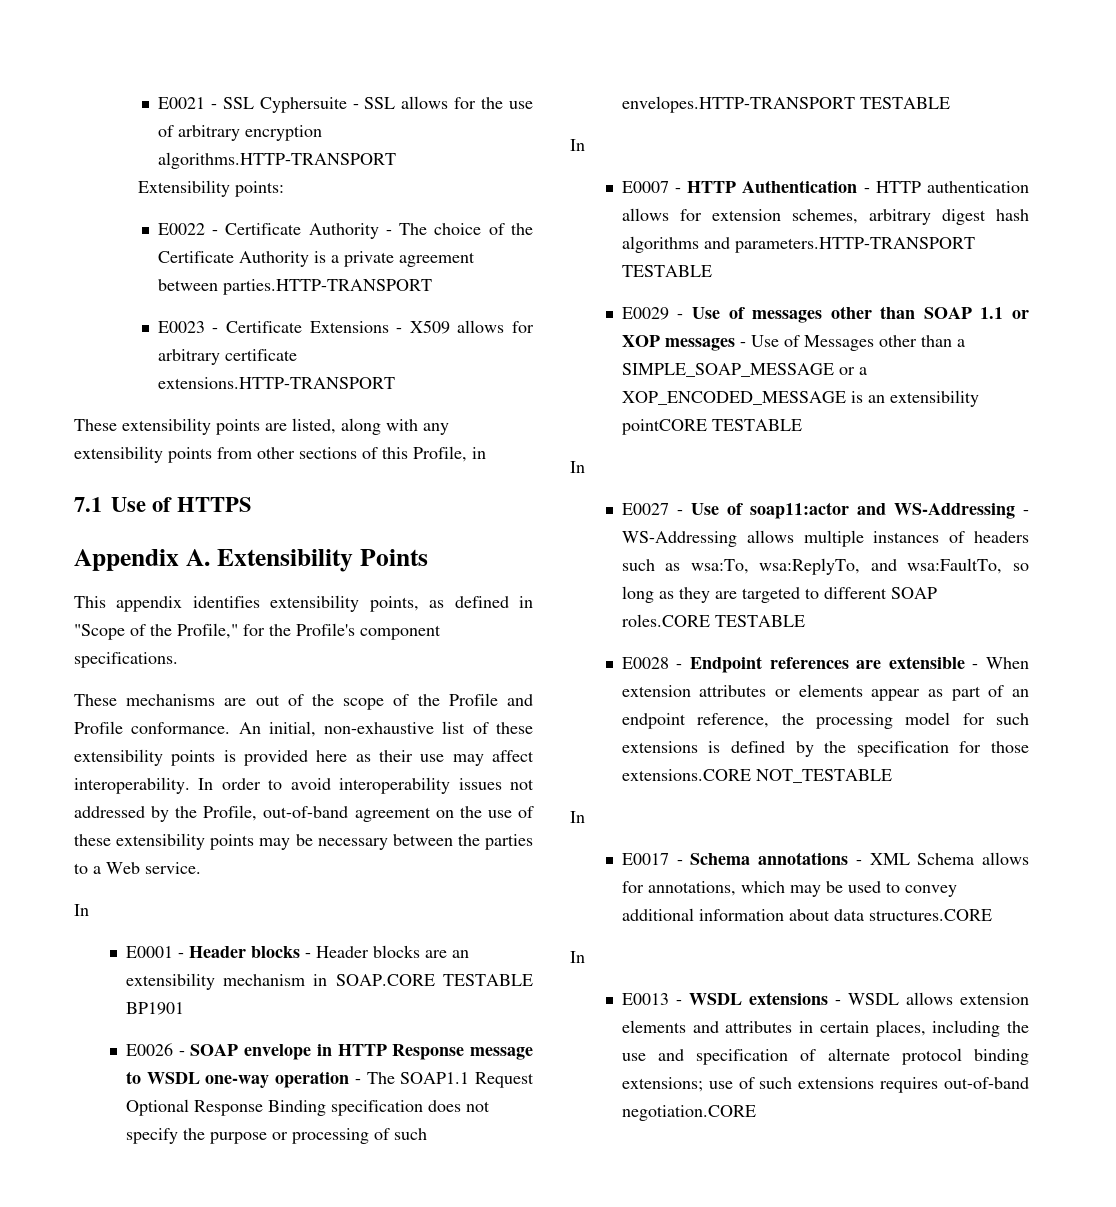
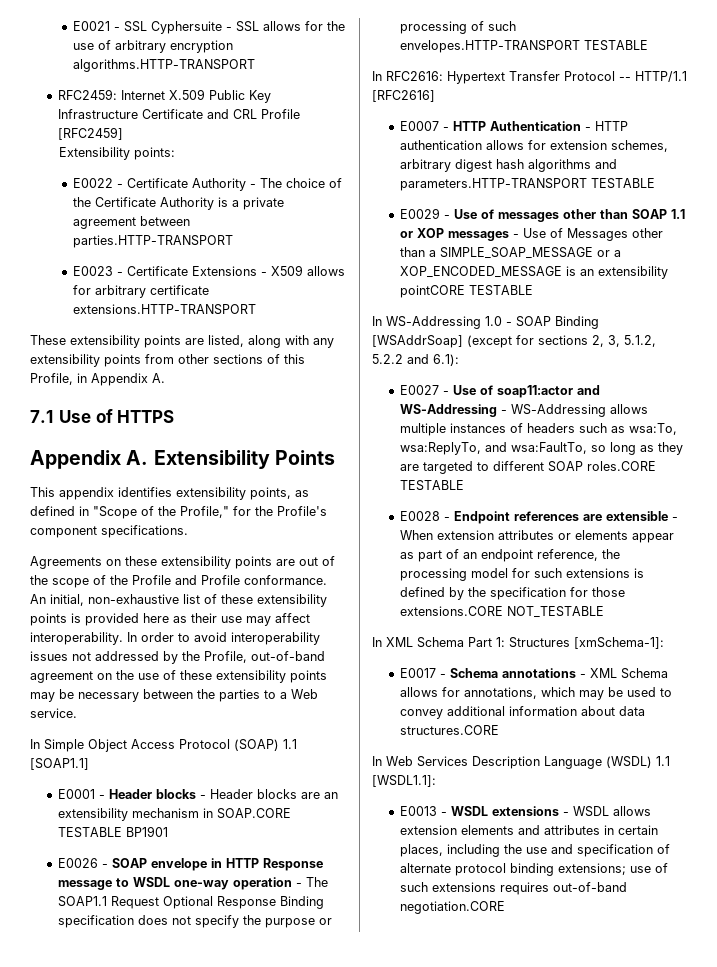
+ RFC2459: Internet X.509 Public Key Infrastructure Certificate and CRL Profile [RFC2459]
- These extensibility points are listed, along with any extensibility points from other sections of this Profile, in
+ These extensibility points are listed, along with any extensibility points from other sections of this Profile, in Appendix A.
- These mechanisms are out of the scope of the Profile and Profile conformance.
+ Agreements on these extensibility points are out of the scope of the Profile and Profile conformance.
  In order to avoid interoperability issues not addressed by the Profile, out-of-band agreement on the use of these extensibility points may be necessary between the parties to a Web service.
- In
+ In Simple Object Access Protocol (SOAP) 1.1 [SOAP1.1]
  E0026 - SOAP envelope in HTTP Response message to WSDL one-way operation - The SOAP1.1 Request Optional Response Binding specification does not specify the purpose or processing of such envelopes.HTTP-TRANSPORT TESTABLE
- In
+ In RFC2616: Hypertext Transfer Protocol -- HTTP/1.1 [RFC2616]
  E0029 - Use of messages other than SOAP 1.1 or XOP messages - Use of Messages other than a SIMPLE_SOAP_MESSAGE or a XOP_ENCODED_MESSAGE is an extensibility pointCORE TESTABLE
- In
+ In WS-Addressing 1.0 - SOAP Binding [WSAddrSoap] (except for sections 2, 3, 5.1.2, 5.2.2 and 6.1):
  E0028 - Endpoint references are extensible - When extension attributes or elements appear as part of an endpoint reference, the processing model for such extensions is defined by the specification for those extensions.CORE NOT_TESTABLE
- In
+ In XML Schema Part 1: Structures [xmSchema-1]:
  E0017 - Schema annotations - XML Schema allows for annotations, which may be used to convey additional information about data structures.CORE
- In
+ In Web Services Description Language (WSDL) 1.1 [WSDL1.1]:

